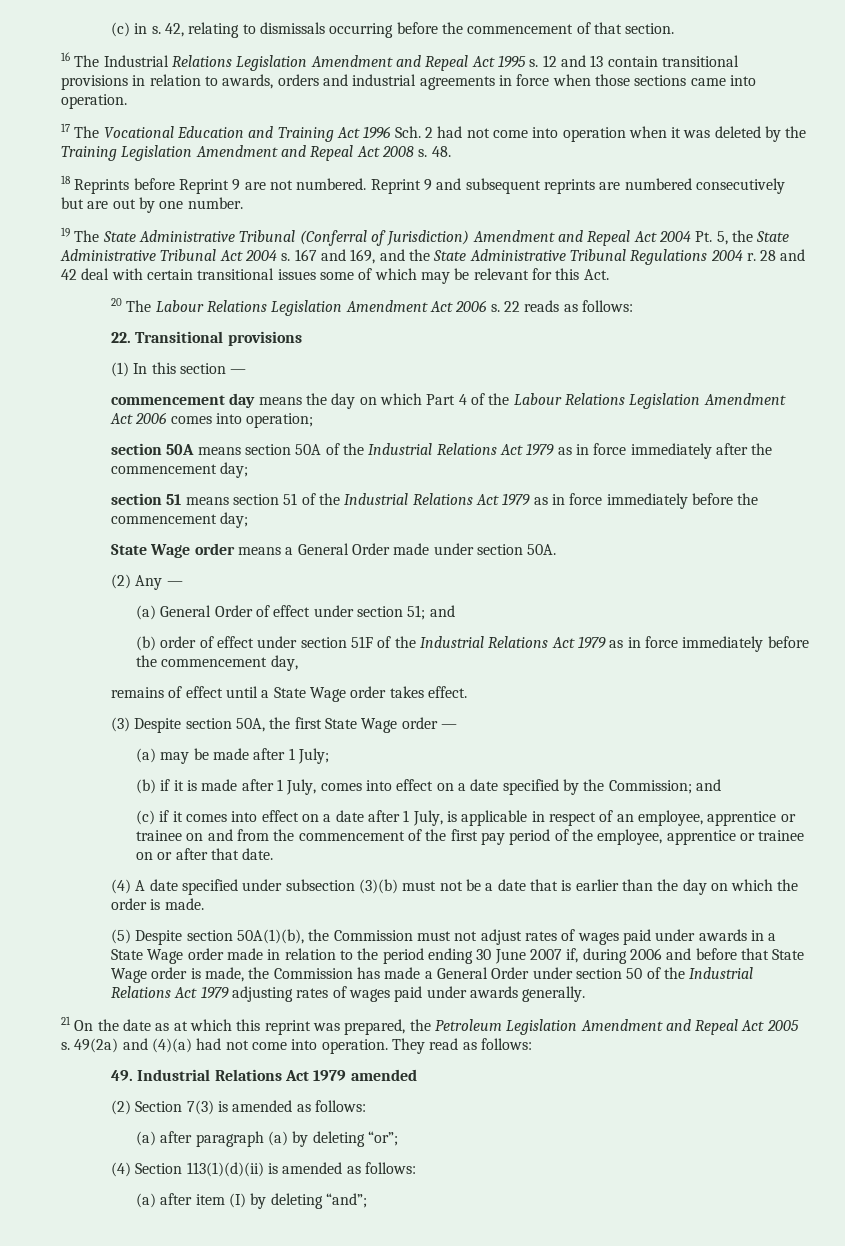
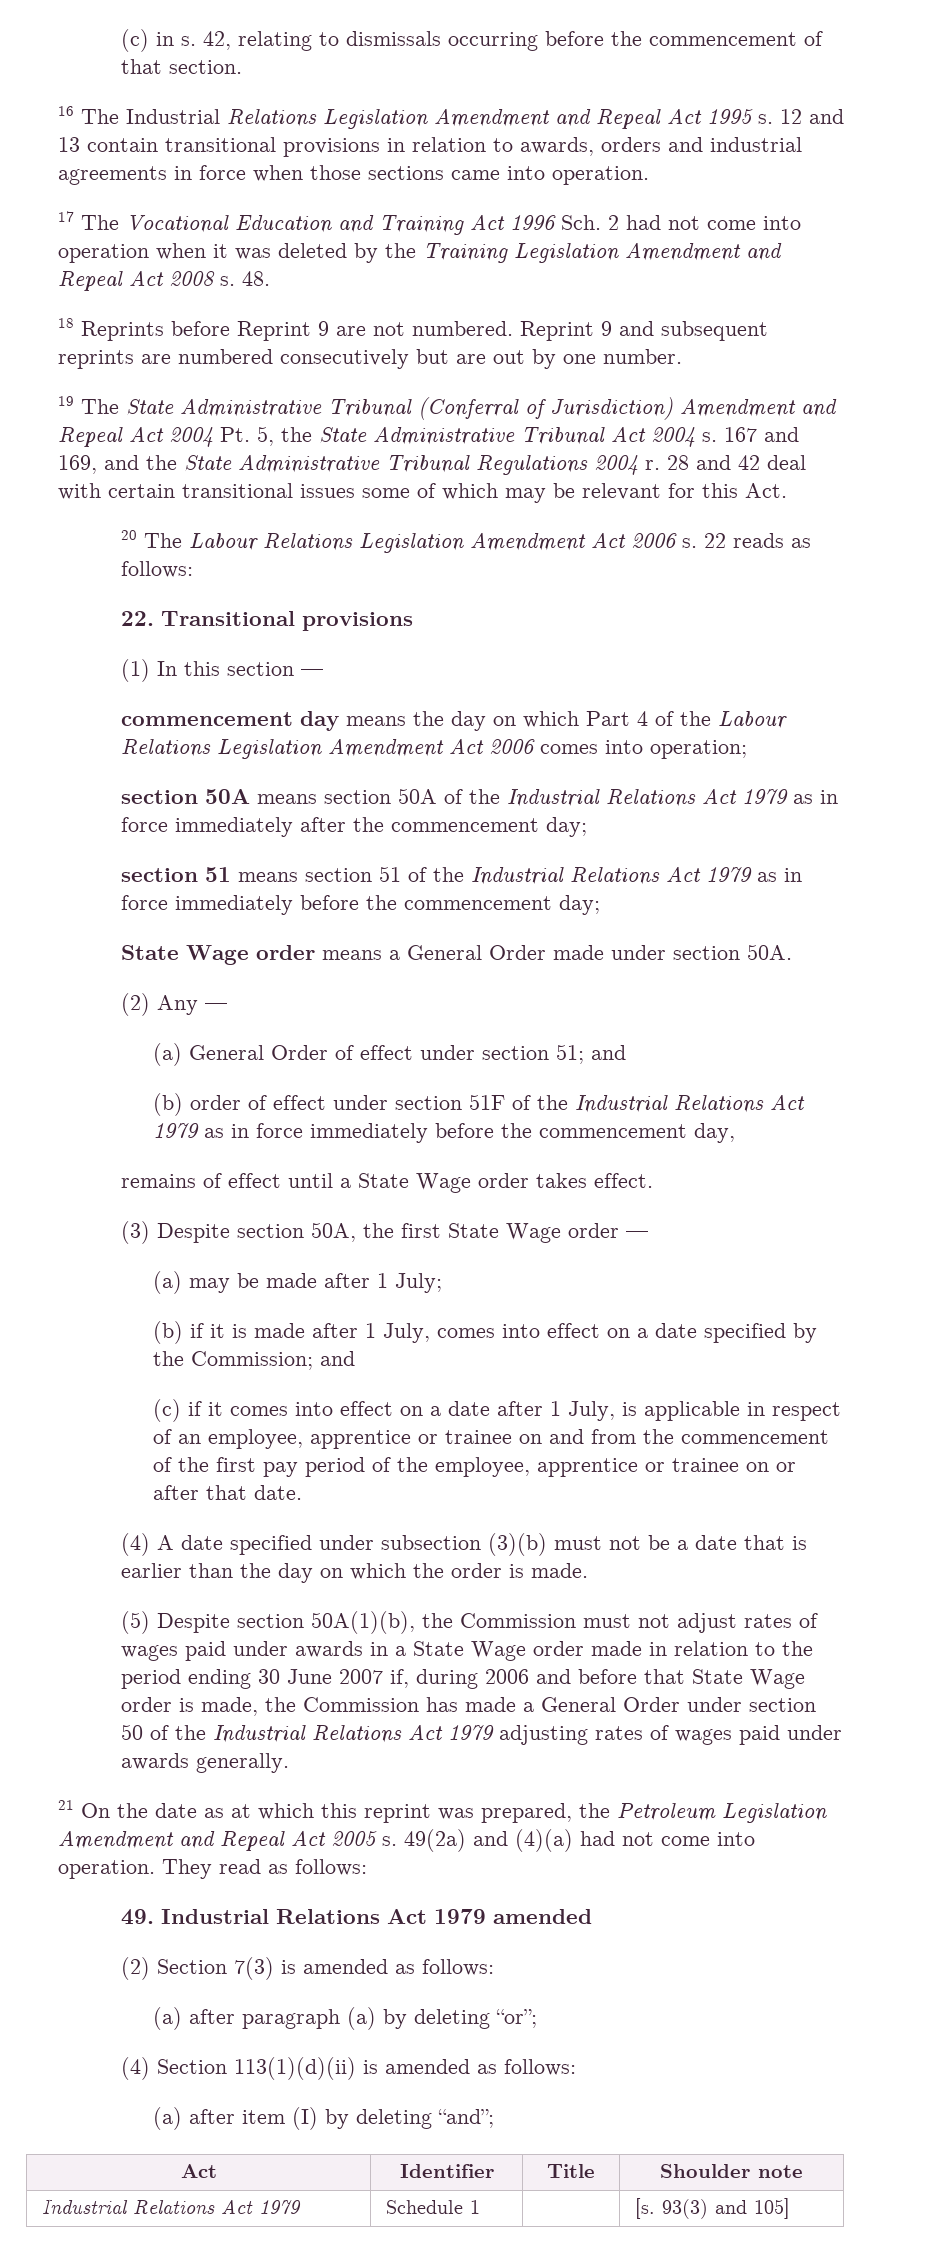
+ Act | Identifier | Title | Shoulder note
+ Industrial Relations Act 1979 | Schedule 1 | | [s. 93(3) and 105]

